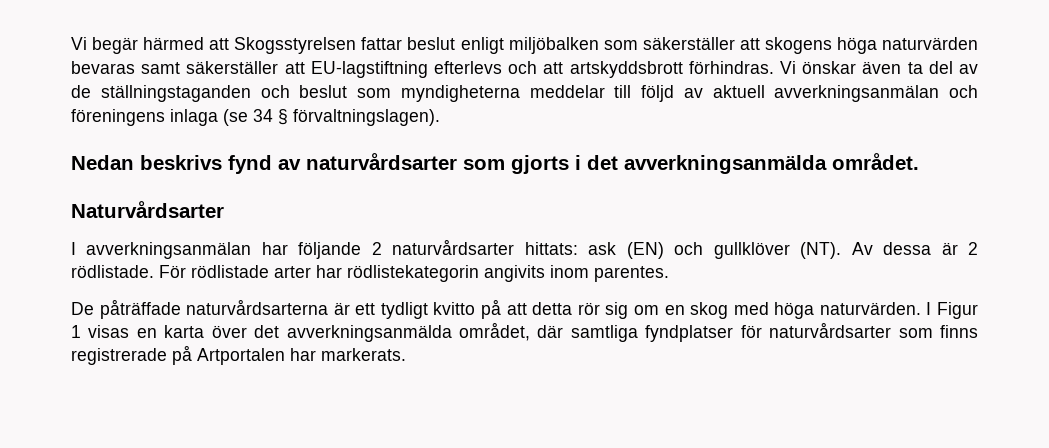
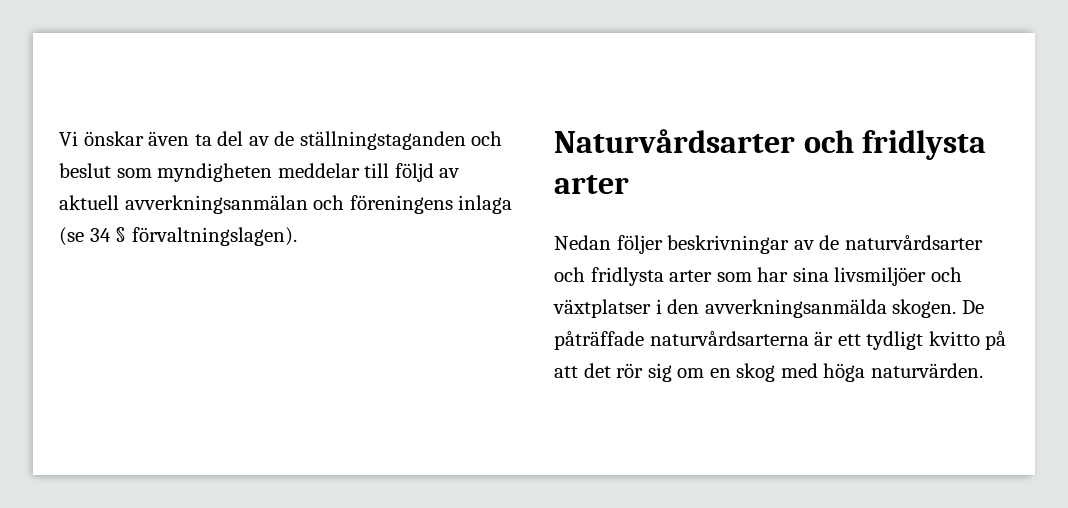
- Vi begär härmed att Skogsstyrelsen fattar beslut enligt miljöbalken som säkerställer att skogens höga naturvärden bevaras samt säkerställer att EU-lagstiftning efterlevs och att artskyddsbrott förhindras. Vi önskar även ta del av de ställningstaganden och beslut som myndigheterna meddelar till följd av aktuell avverkningsanmälan och föreningens inlaga (se 34 § förvaltningslagen).
+ Vi önskar även ta del av de ställningstaganden och beslut som myndigheten meddelar till följd av aktuell avverkningsanmälan och föreningens inlaga (se 34 § förvaltningslagen).
- Nedan beskrivs fynd av naturvårdsarter som gjorts i det avverkningsanmälda området.
- Naturvårdsarter
- I avverkningsanmälan har följande 2 naturvårdsarter hittats: ask (EN) och gullklöver (NT). Av dessa är 2 rödlistade. För rödlistade arter har rödlistekategorin angivits inom parentes.
- De påträffade naturvårdsarterna är ett tydligt kvitto på att detta rör sig om en skog med höga naturvärden. I Figur 1 visas en karta över det avverkningsanmälda området, där samtliga fyndplatser för naturvårdsarter som finns registrerade på Artportalen har markerats.
+ Naturvårdsarter och fridlysta arter
+ Nedan följer beskrivningar av de naturvårdsarter och fridlysta arter som har sina livsmiljöer och växtplatser i den avverkningsanmälda skogen. De påträffade naturvårdsarterna är ett tydligt kvitto på att det rör sig om en skog med höga naturvärden.

